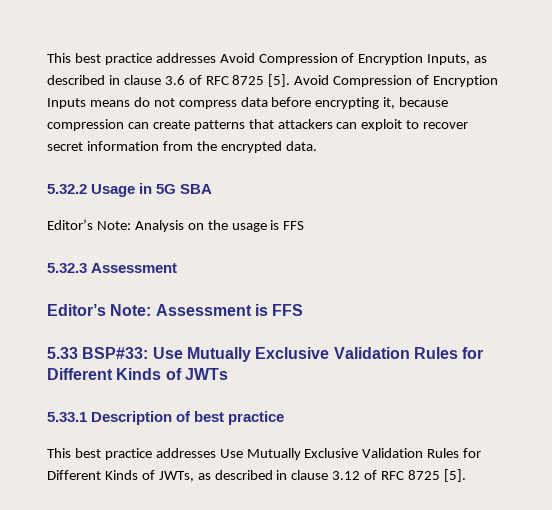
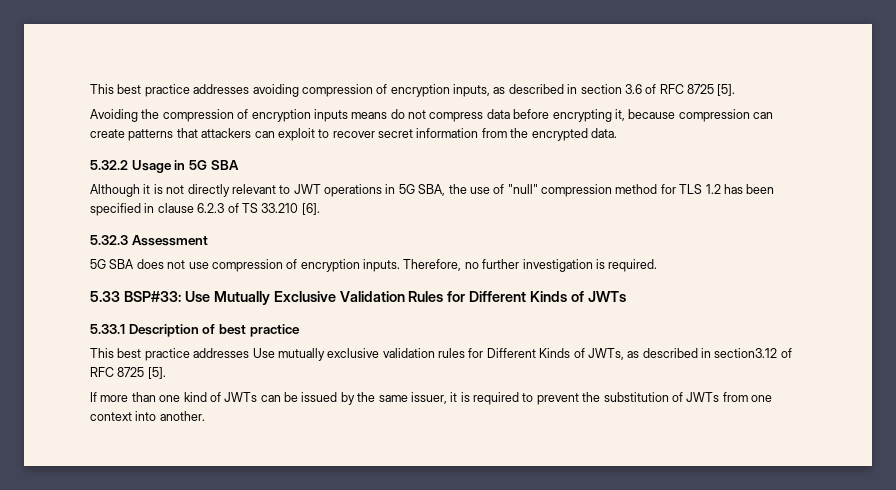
- This best practice addresses Avoid Compression of Encryption Inputs, as described in clause 3.6 of RFC 8725 [5]. Avoid Compression of Encryption Inputs means do not compress data before encrypting it, because compression can create patterns that attackers can exploit to recover secret information from the encrypted data.
+ This best practice addresses avoiding compression of encryption inputs, as described in section 3.6 of RFC 8725 [5].
+ Avoiding the compression of encryption inputs means do not compress data before encrypting it, because compression can create patterns that attackers can exploit to recover secret information from the encrypted data.
- Editor’s Note: Analysis on the usage is FFS
+ Although it is not directly relevant to JWT operations in 5G SBA, the use of "null" compression method for TLS 1.2 has been specified in clause 6.2.3 of TS 33.210 [6].
  5.32.3 Assessment
- Editor’s Note: Assessment is FFS
+ 5G SBA does not use compression of encryption inputs. Therefore, no further investigation is required.
- This best practice addresses Use Mutually Exclusive Validation Rules for Different Kinds of JWTs, as described in clause 3.12 of RFC 8725 [5].
+ This best practice addresses Use mutually exclusive validation rules for Different Kinds of JWTs, as described in section3.12 of RFC 8725 [5].
+ If more than one kind of JWTs can be issued by the same issuer, it is required to prevent the substitution of JWTs from one context into another.

